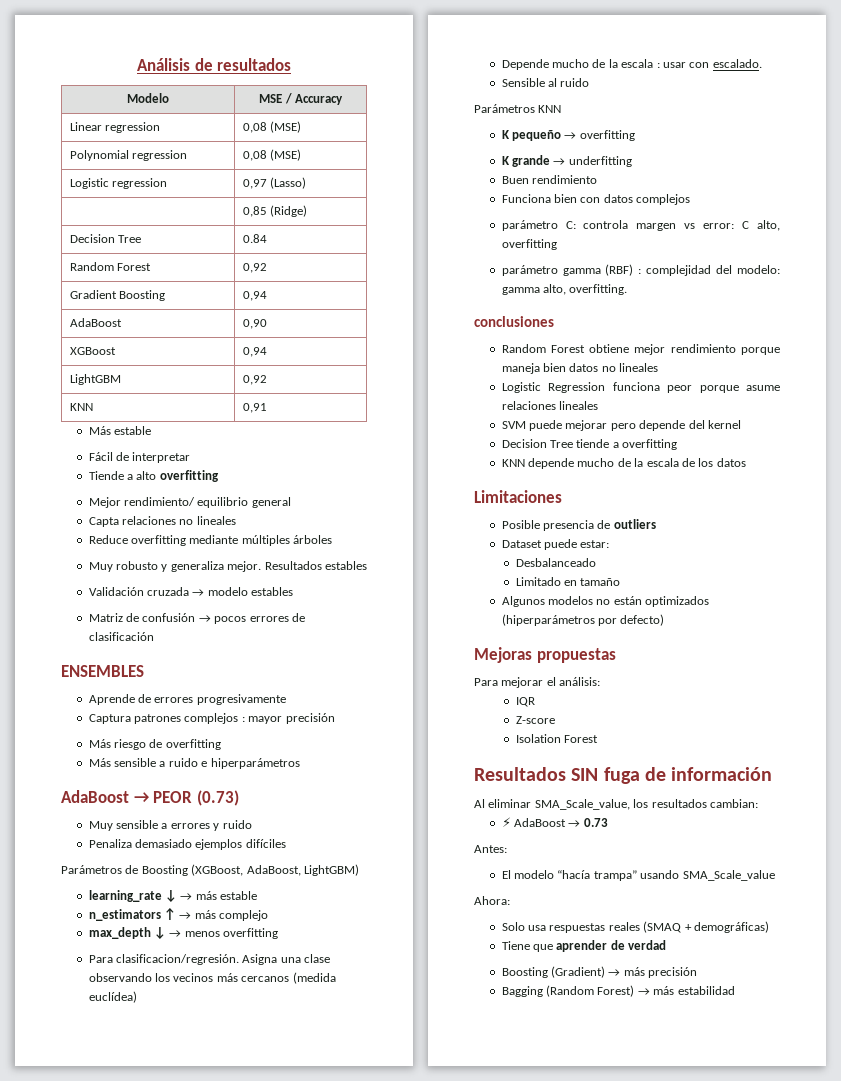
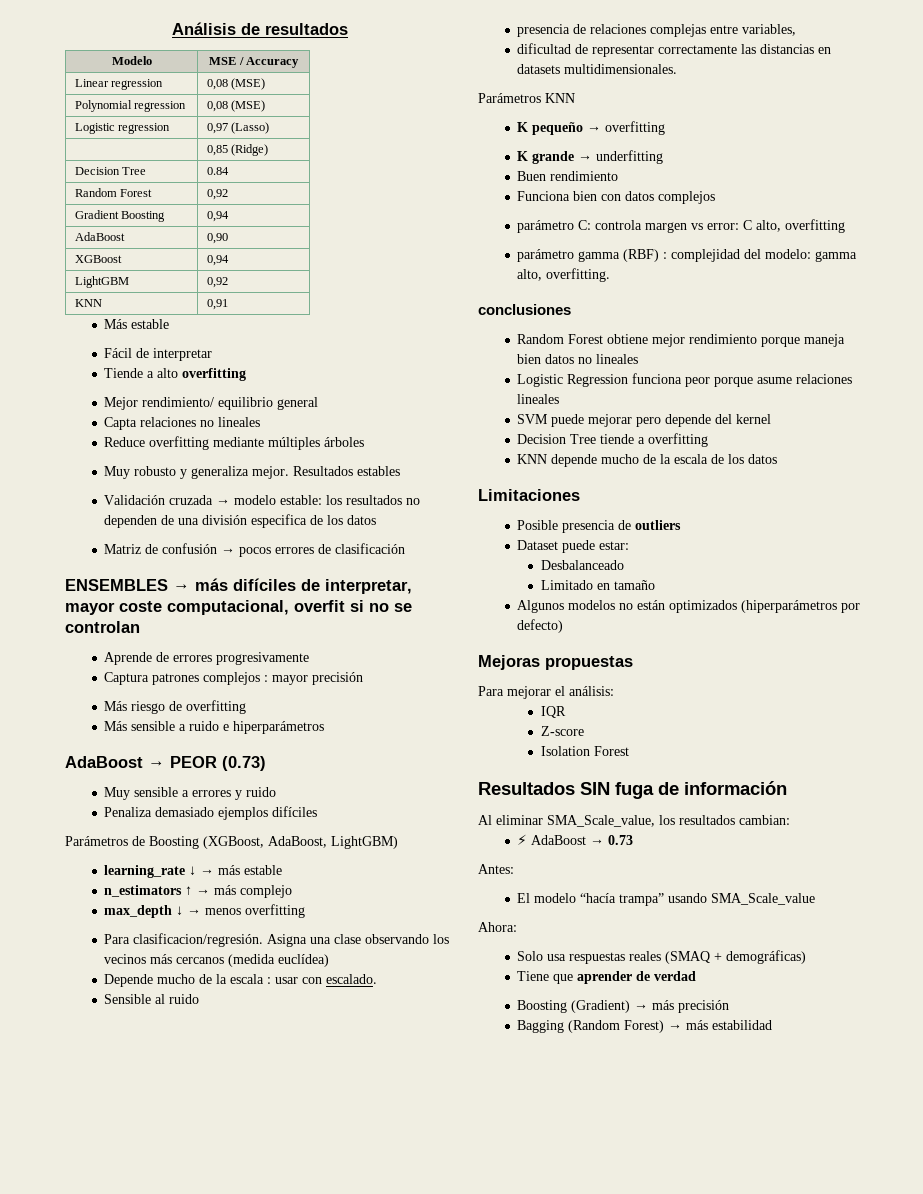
- Validación cruzada → modelo estables
+ Validación cruzada → modelo estable: los resultados no dependen de una división especifica de los datos
- ENSEMBLES
+ ENSEMBLES → más difíciles de interpretar, mayor coste computacional, overfit si no se controlan
+ presencia de relaciones complejas entre variables,
+ dificultad de representar correctamente las distancias en datasets multidimensionales.

